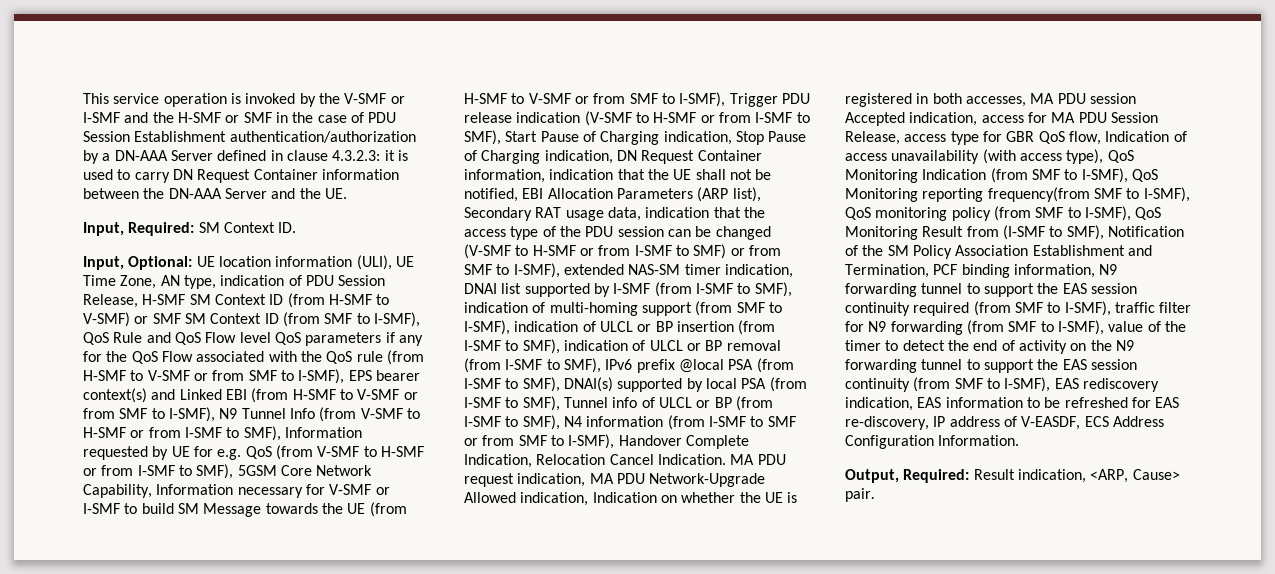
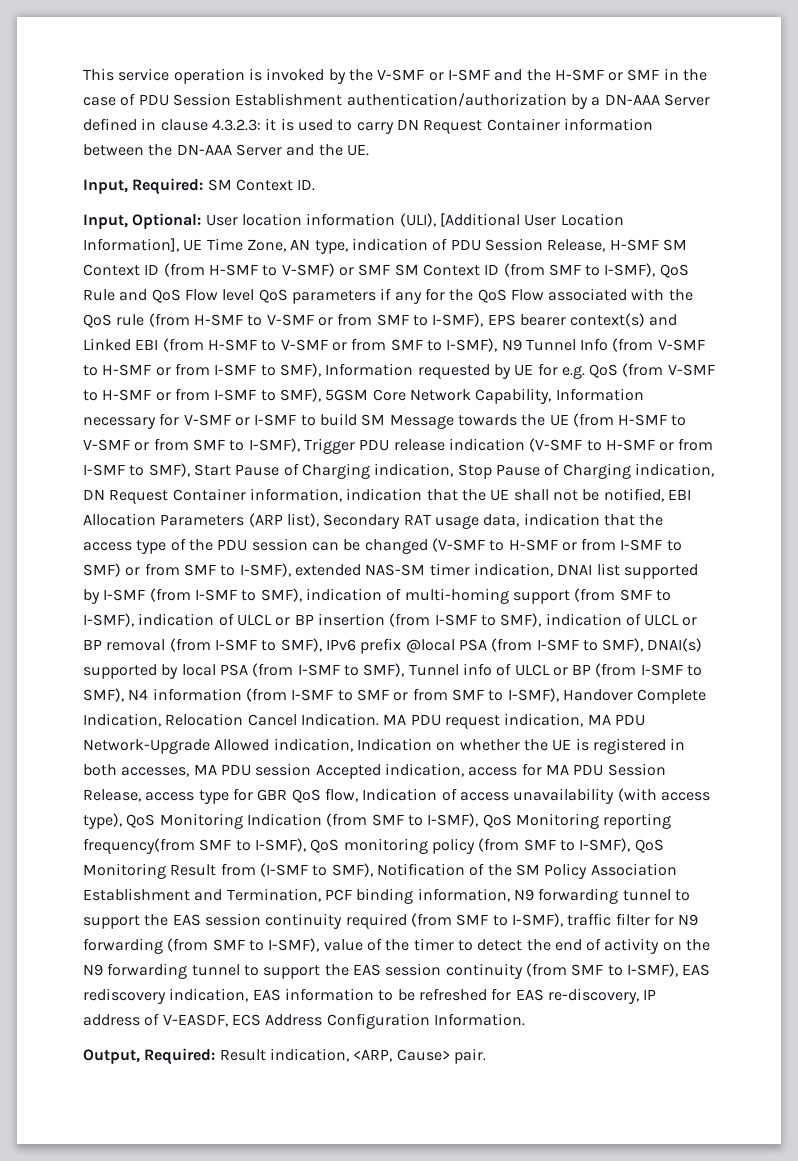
- UE location information (ULI), UE Time Zone, AN type, indication of PDU Session Release, H-SMF SM Context ID (from H-SMF to V-SMF) or SMF SM Context ID (from SMF to I-SMF), QoS Rule and QoS Flow level QoS parameters if any for the QoS Flow associated with the QoS rule (from H-SMF to V-SMF or from SMF to I-SMF), EPS bearer context(s) and Linked EBI (from H-SMF to V-SMF or from SMF to I-SMF), N9 Tunnel Info (from V-SMF to H-SMF or from I-SMF to SMF), Information requested by UE for e.g. QoS (from V-SMF to H-SMF or from I-SMF to SMF), 5GSM Core Network Capability, Information necessary for V-SMF or I-SMF to build SM Message towards the UE (from H-SMF to V-SMF or from SMF to I-SMF), Trigger PDU release indication (V-SMF to H-SMF or from I-SMF to SMF), Start Pause of Charging indication, Stop Pause of Charging indication, DN Request Container information, indication that the UE shall not be notified, EBI Allocation Parameters (ARP list), Secondary RAT usage data, indication that the access type of the PDU session can be changed (V-SMF to H-SMF or from I-SMF to SMF) or from SMF to I-SMF), extended NAS-SM timer indication, DNAI list supported by I-SMF (from I-SMF to SMF), indication of multi-homing support (from SMF to I-SMF), indication of ULCL or BP insertion (from I-SMF to SMF), indication of ULCL or BP removal (from I-SMF to SMF), IPv6 prefix @local PSA (from I-SMF to SMF), DNAI(s) supported by local PSA (from I-SMF to SMF), Tunnel info of ULCL or BP (from I-SMF to SMF), N4 information (from I-SMF to SMF or from SMF to I-SMF), Handover Complete Indication, Relocation Cancel Indication.
+ User location information (ULI), [Additional User Location Information], UE Time Zone, AN type, indication of PDU Session Release, H-SMF SM Context ID (from H-SMF to V-SMF) or SMF SM Context ID (from SMF to I-SMF), QoS Rule and QoS Flow level QoS parameters if any for the QoS Flow associated with the QoS rule (from H-SMF to V-SMF or from SMF to I-SMF), EPS bearer context(s) and Linked EBI (from H-SMF to V-SMF or from SMF to I-SMF), N9 Tunnel Info (from V-SMF to H-SMF or from I-SMF to SMF), Information requested by UE for e.g. QoS (from V-SMF to H-SMF or from I-SMF to SMF), 5GSM Core Network Capability, Information necessary for V-SMF or I-SMF to build SM Message towards the UE (from H-SMF to V-SMF or from SMF to I-SMF), Trigger PDU release indication (V-SMF to H-SMF or from I-SMF to SMF), Start Pause of Charging indication, Stop Pause of Charging indication, DN Request Container information, indication that the UE shall not be notified, EBI Allocation Parameters (ARP list), Secondary RAT usage data, indication that the access type of the PDU session can be changed (V-SMF to H-SMF or from I-SMF to SMF) or from SMF to I-SMF), extended NAS-SM timer indication, DNAI list supported by I-SMF (from I-SMF to SMF), indication of multi-homing support (from SMF to I-SMF), indication of ULCL or BP insertion (from I-SMF to SMF), indication of ULCL or BP removal (from I-SMF to SMF), IPv6 prefix @local PSA (from I-SMF to SMF), DNAI(s) supported by local PSA (from I-SMF to SMF), Tunnel info of ULCL or BP (from I-SMF to SMF), N4 information (from I-SMF to SMF or from SMF to I-SMF), Handover Complete Indication, Relocation Cancel Indication.

